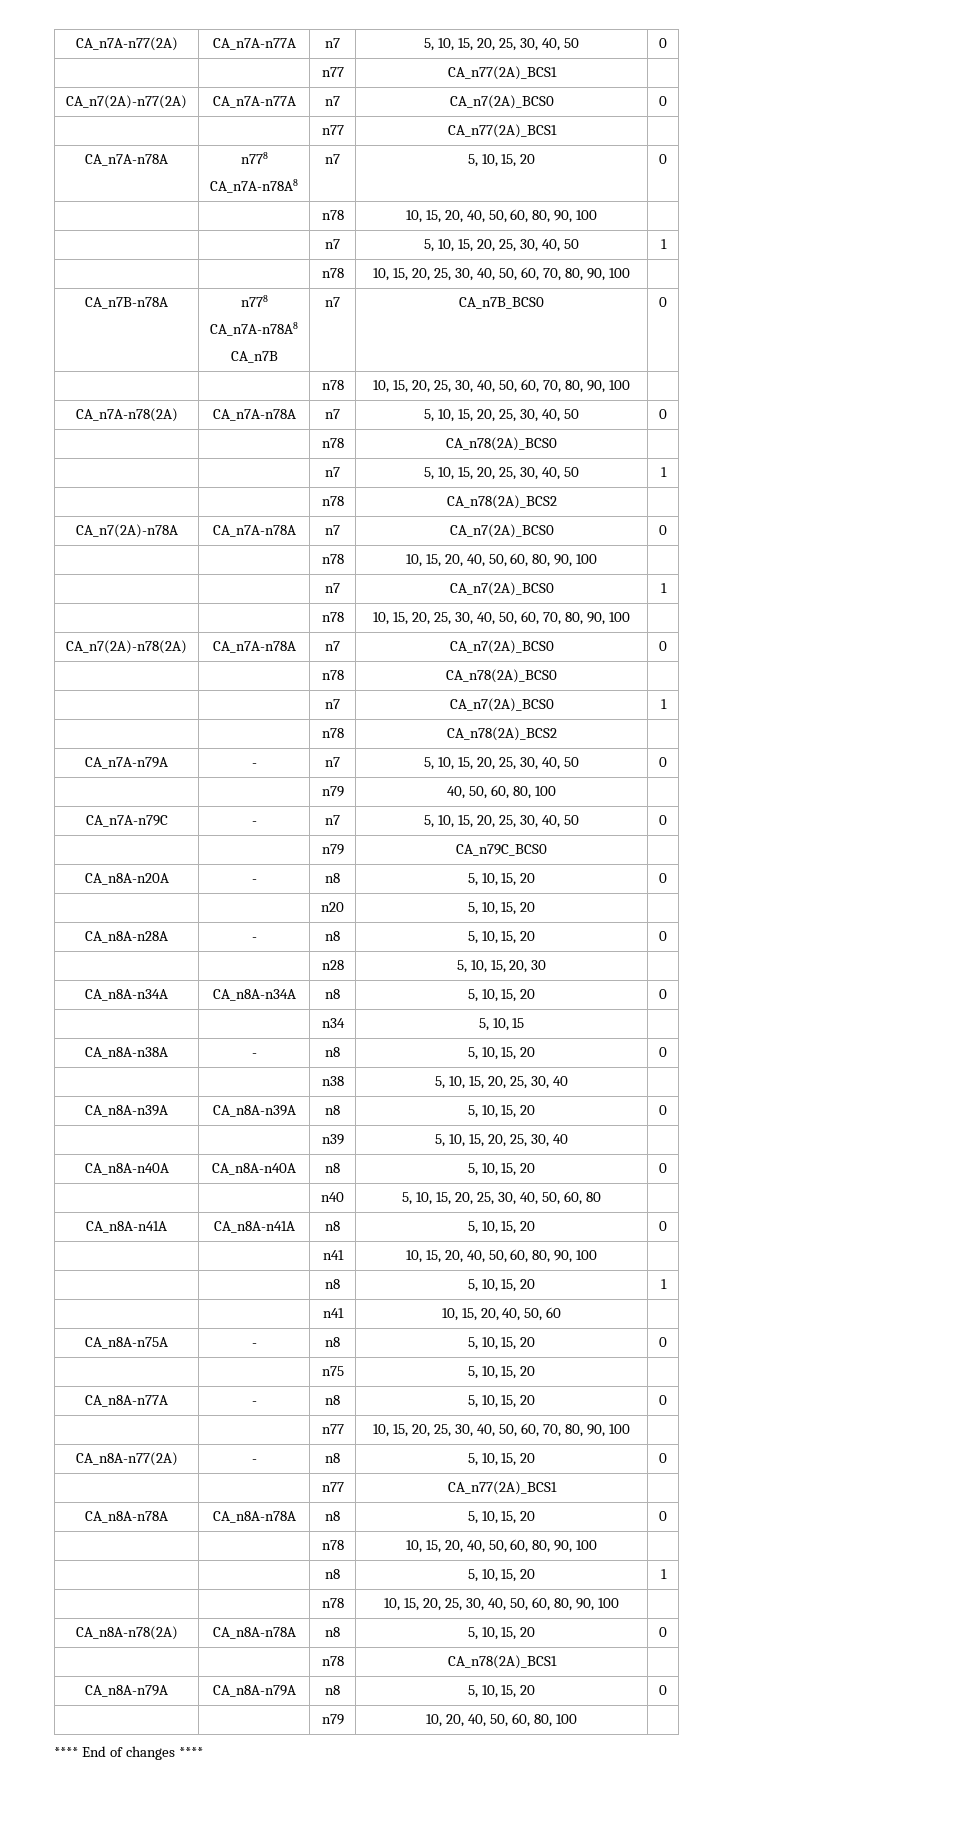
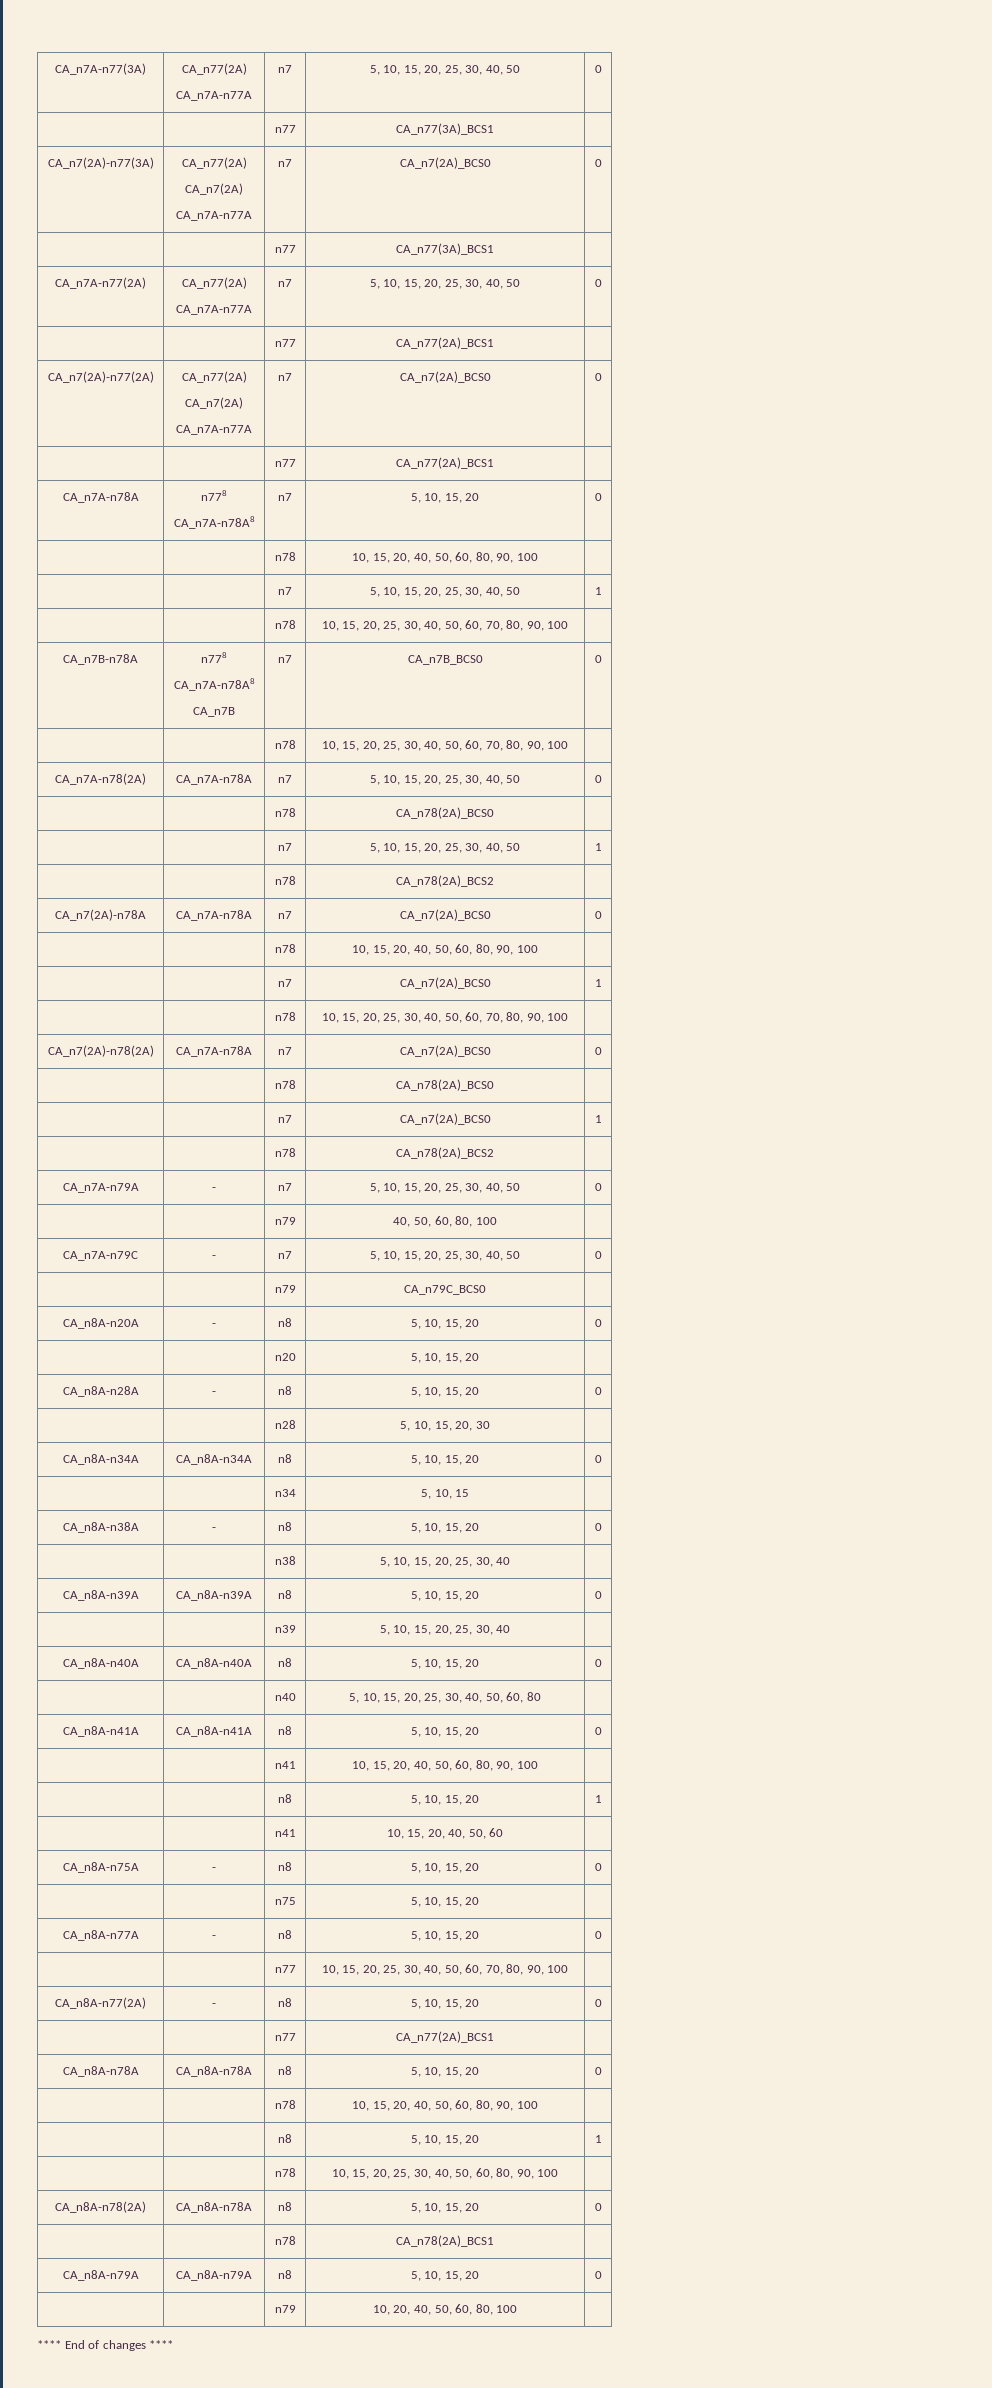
+ CA_n7A-n77(3A) | CA_n77(2A)
+ CA_n7A-n77A | n7 | 5, 10, 15, 20, 25, 30, 40, 50 | 0
+ | | n77 | CA_n77(3A)_BCS1 |
+ CA_n7(2A)-n77(3A) | CA_n77(2A)
+ CA_n7(2A)
+ CA_n7A-n77A | n7 | CA_n7(2A)_BCS0 | 0
+ | | n77 | CA_n77(3A)_BCS1 |
- CA_n7A-n77(2A) | CA_n7A-n77A | n7 | 5, 10, 15, 20, 25, 30, 40, 50 | 0
+ CA_n7A-n77(2A) | CA_n77(2A)
+ CA_n7A-n77A | n7 | 5, 10, 15, 20, 25, 30, 40, 50 | 0
- CA_n7(2A)-n77(2A) | CA_n7A-n77A | n7 | CA_n7(2A)_BCS0 | 0
+ CA_n7(2A)-n77(2A) | CA_n77(2A)
+ CA_n7(2A)
+ CA_n7A-n77A | n7 | CA_n7(2A)_BCS0 | 0

